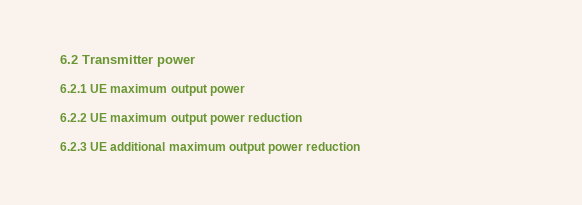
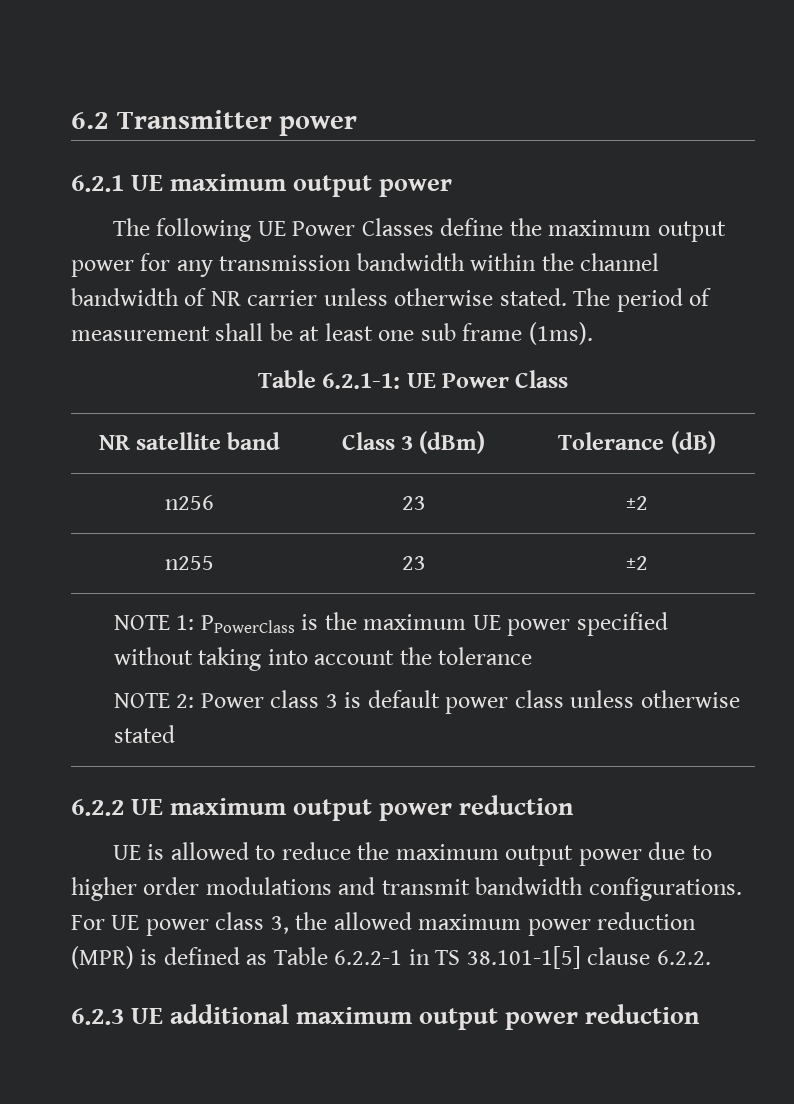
+ The following UE Power Classes define the maximum output power for any transmission bandwidth within the channel bandwidth of NR carrier unless otherwise stated. The period of measurement shall be at least one sub frame (1ms).
+ Table 6.2.1-1: UE Power Class
+ NR satellite band | Class 3 (dBm) | Tolerance (dB)
+ n256 | 23 | ±2
+ n255 | 23 | ±2
+ NOTE 1: PPowerClass is the maximum UE power specified without taking into account the tolerance
+ NOTE 2: Power class 3 is default power class unless otherwise stated
+ UE is allowed to reduce the maximum output power due to higher order modulations and transmit bandwidth configurations. For UE power class 3, the allowed maximum power reduction (MPR) is defined as Table 6.2.2-1 in TS 38.101-1[5] clause 6.2.2.

